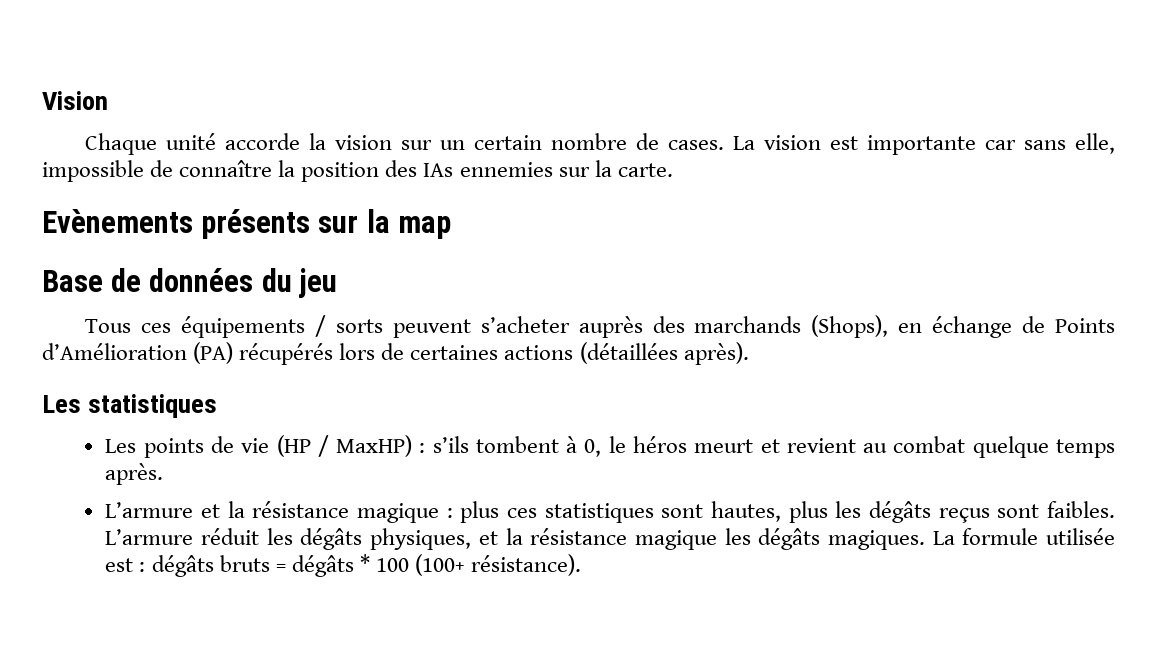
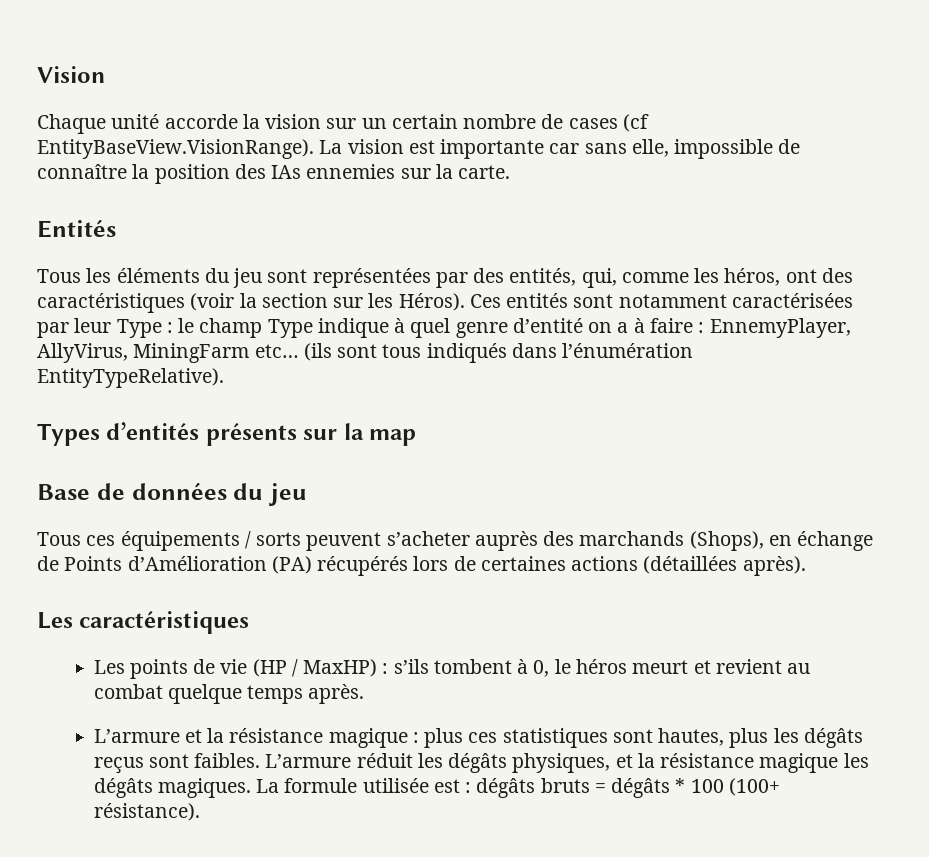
- Chaque unité accorde la vision sur un certain nombre de cases. La vision est importante car sans elle, impossible de connaître la position des IAs ennemies sur la carte.
+ Chaque unité accorde la vision sur un certain nombre de cases (cf EntityBaseView.VisionRange). La vision est importante car sans elle, impossible de connaître la position des IAs ennemies sur la carte.
- Evènements présents sur la map
+ Entités
+ Tous les éléments du jeu sont représentées par des entités, qui, comme les héros, ont des caractéristiques (voir la section sur les Héros). Ces entités sont notamment caractérisées par leur Type : le champ Type indique à quel genre d’entité on a à faire : EnnemyPlayer, AllyVirus, MiningFarm etc… (ils sont tous indiqués dans l’énumération EntityTypeRelative).
+ Types d’entités présents sur la map
- Les statistiques
+ Les caractéristiques

